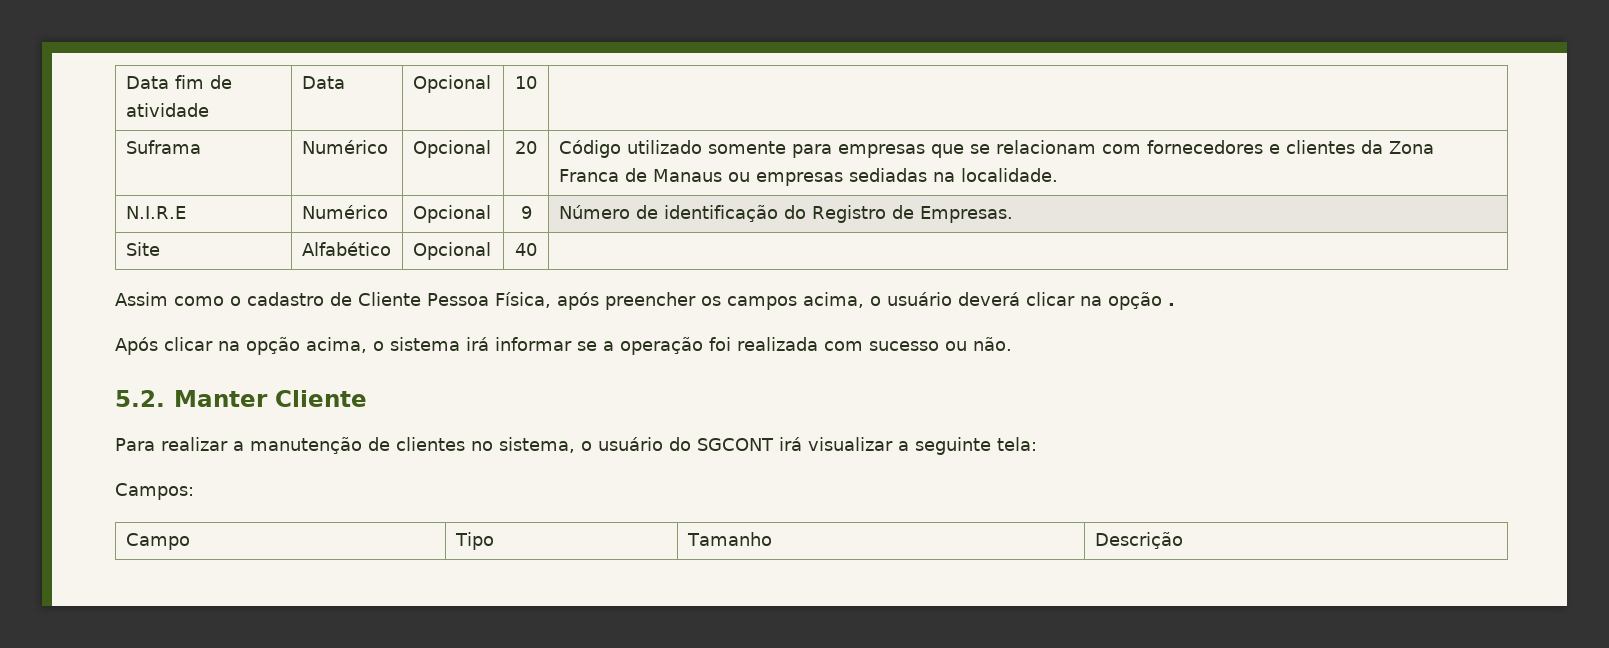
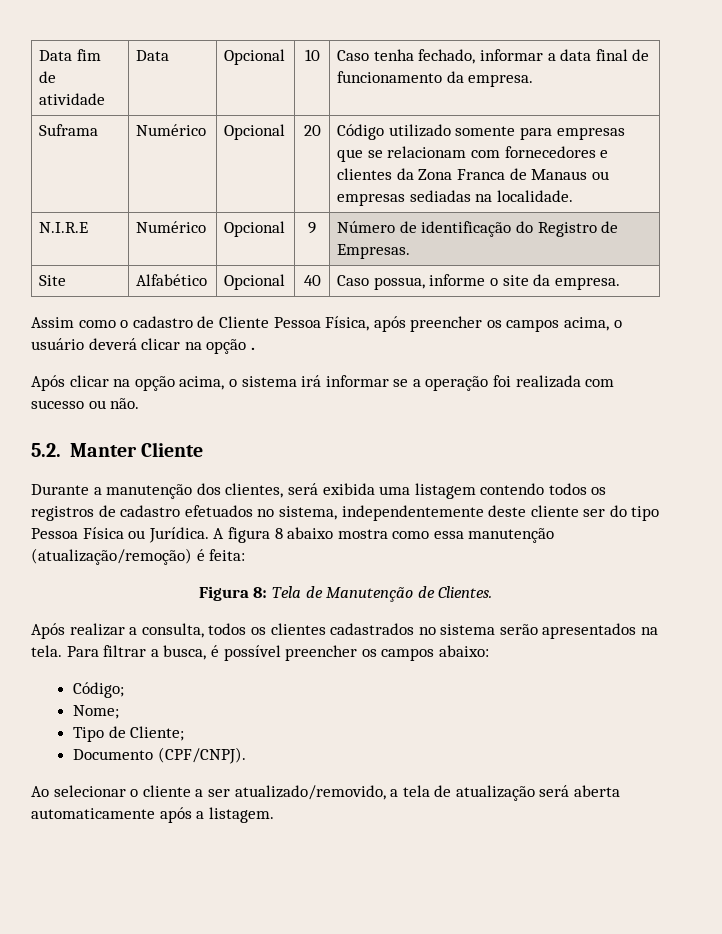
- Data fim de atividade | Data | Opcional | 10 |
+ Data fim de atividade | Data | Opcional | 10 | Caso tenha fechado, informar a data final de funcionamento da empresa.
- Site | Alfabético | Opcional | 40 |
+ Site | Alfabético | Opcional | 40 | Caso possua, informe o site da empresa.
- Para realizar a manutenção de clientes no sistema, o usuário do SGCONT irá visualizar a seguinte tela:
- Campos:
- Campo | Tipo | Tamanho | Descrição
+ Durante a manutenção dos clientes, será exibida uma listagem contendo todos os registros de cadastro efetuados no sistema, independentemente deste cliente ser do tipo Pessoa Física ou Jurídica. A figura 8 abaixo mostra como essa manutenção (atualização/remoção) é feita:
+ Figura 8: Tela de Manutenção de Clientes.
+ Após realizar a consulta, todos os clientes cadastrados no sistema serão apresentados na tela. Para filtrar a busca, é possível preencher os campos abaixo:
+ Código;
+ Nome;
+ Tipo de Cliente;
+ Documento (CPF/CNPJ).
+ Ao selecionar o cliente a ser atualizado/removido, a tela de atualização será aberta automaticamente após a listagem.

